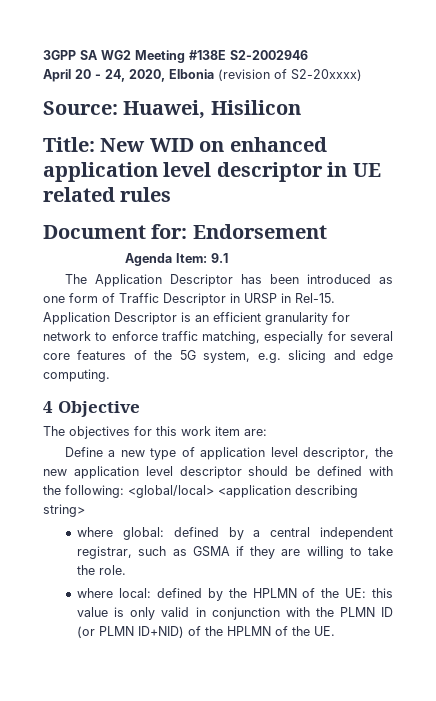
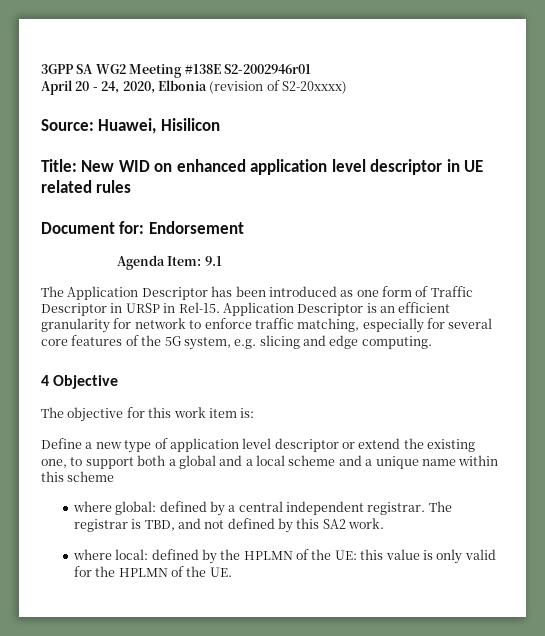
- 3GPP SA WG2 Meeting #138E S2-2002946
+ 3GPP SA WG2 Meeting #138E S2-2002946r01
- The objectives for this work item are:
+ The objective for this work item is:
- Define a new type of application level descriptor, the new application level descriptor should be defined with the following: <global/local> <application describing string>
+ Define a new type of application level descriptor or extend the existing one, to support both a global and a local scheme and a unique name within this scheme
- where global: defined by a central independent registrar, such as GSMA if they are willing to take the role.
+ where global: defined by a central independent registrar. The registrar is TBD, and not defined by this SA2 work.
- where local: defined by the HPLMN of the UE: this value is only valid in conjunction with the PLMN ID (or PLMN ID+NID) of the HPLMN of the UE.
+ where local: defined by the HPLMN of the UE: this value is only valid for the HPLMN of the UE.

